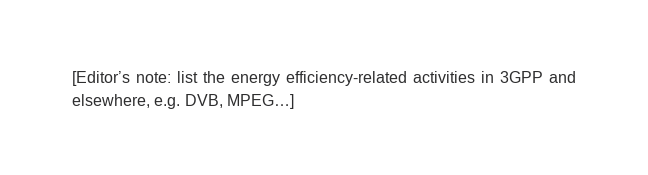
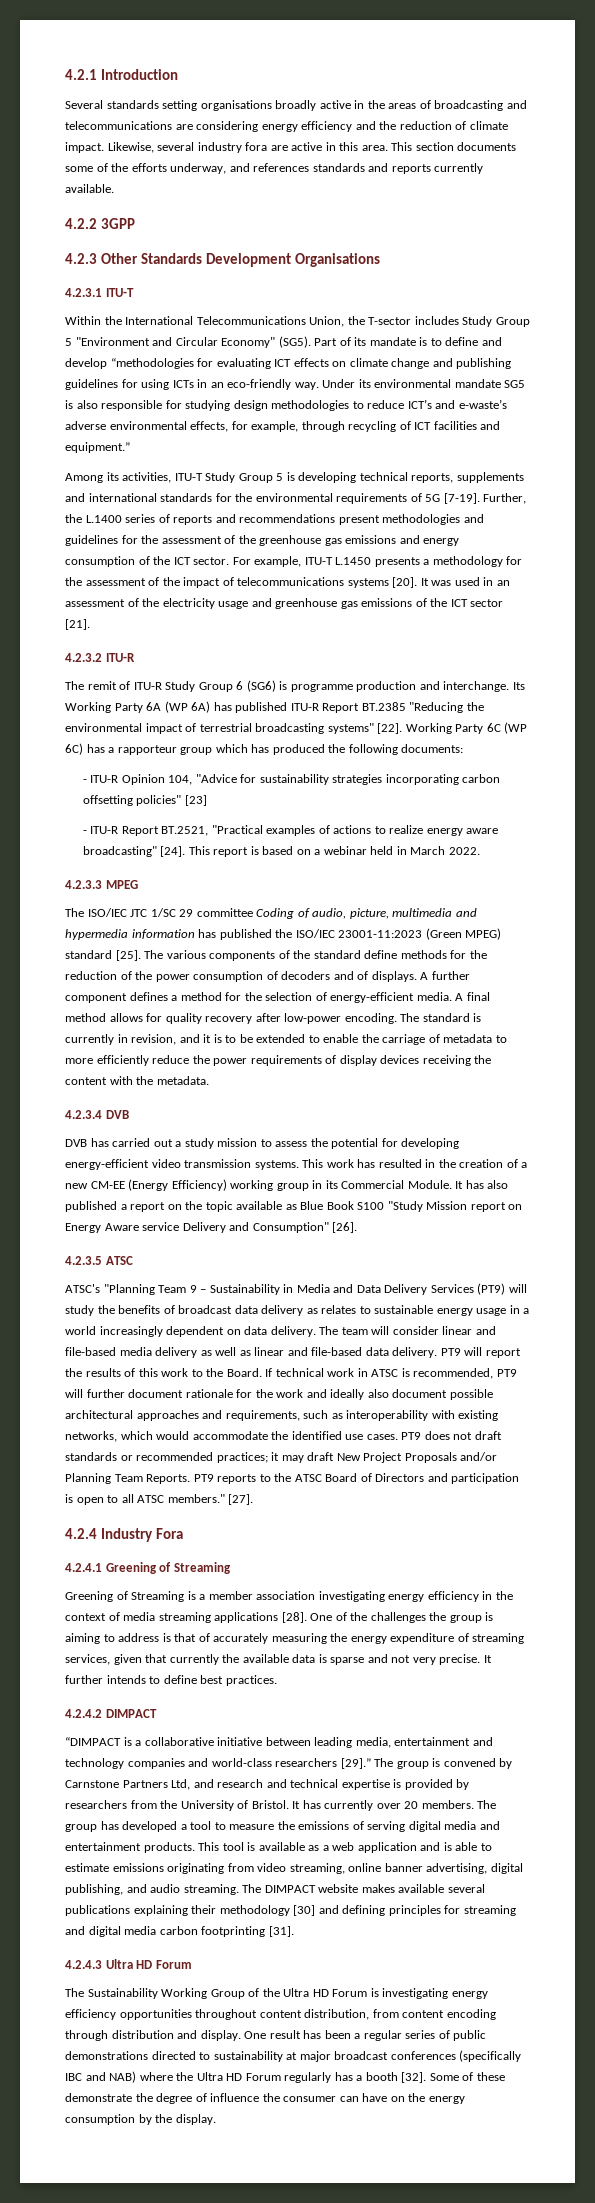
- [Editor’s note: list the energy efficiency-related activities in 3GPP and elsewhere, e.g. DVB, MPEG…]
+ 4.2.1 Introduction
+ Several standards setting organisations broadly active in the areas of broadcasting and telecommunications are considering energy efficiency and the reduction of climate impact. Likewise, several industry fora are active in this area. This section documents some of the efforts underway, and references standards and reports currently available.
+ 4.2.2 3GPP
+ 4.2.3 Other Standards Development Organisations
+ 4.2.3.1 ITU-T
+ Within the International Telecommunications Union, the T-sector includes Study Group 5 "Environment and Circular Economy" (SG5). Part of its mandate is to define and develop “methodologies for evaluating ICT effects on climate change and publishing guidelines for using ICTs in an eco-friendly way. Under its environmental mandate SG5 is also responsible for studying design methodologies to reduce ICT’s and e-waste’s adverse environmental effects, for example, through recycling of ICT facilities and equipment.”
+ Among its activities, ITU-T Study Group 5 is developing technical reports, supplements and international standards for the environmental requirements of 5G [7-19]. Further, the L.1400 series of reports and recommendations present methodologies and guidelines for the assessment of the greenhouse gas emissions and energy consumption of the ICT sector. For example, ITU-T L.1450 presents a methodology for the assessment of the impact of telecommunications systems [20]. It was used in an assessment of the electricity usage and greenhouse gas emissions of the ICT sector [21].
+ 4.2.3.2 ITU-R
+ The remit of ITU-R Study Group 6 (SG6) is programme production and interchange. Its Working Party 6A (WP 6A) has published ITU-R Report BT.2385 "Reducing the environmental impact of terrestrial broadcasting systems" [22]. Working Party 6C (WP 6C) has a rapporteur group which has produced the following documents:
+ - ITU-R Opinion 104, "Advice for sustainability strategies incorporating carbon offsetting policies" [23]
+ - ITU-R Report BT.2521, "Practical examples of actions to realize energy aware broadcasting" [24]. This report is based on a webinar held in March 2022.
+ 4.2.3.3 MPEG
+ The ISO/IEC JTC 1/SC 29 committee Coding of audio, picture, multimedia and hypermedia information has published the ISO/IEC 23001-11:2023 (Green MPEG) standard [25]. The various components of the standard define methods for the reduction of the power consumption of decoders and of displays. A further component defines a method for the selection of energy-efficient media. A final method allows for quality recovery after low-power encoding. The standard is currently in revision, and it is to be extended to enable the carriage of metadata to more efficiently reduce the power requirements of display devices receiving the content with the metadata.
+ 4.2.3.4 DVB
+ DVB has carried out a study mission to assess the potential for developing energy-efficient video transmission systems. This work has resulted in the creation of a new CM-EE (Energy Efficiency) working group in its Commercial Module. It has also published a report on the topic available as Blue Book S100 "Study Mission report on Energy Aware service Delivery and Consumption" [26].
+ 4.2.3.5 ATSC
+ ATSC's "Planning Team 9 – Sustainability in Media and Data Delivery Services (PT9) will study the benefits of broadcast data delivery as relates to sustainable energy usage in a world increasingly dependent on data delivery. The team will consider linear and file-based media delivery as well as linear and file-based data delivery. PT9 will report the results of this work to the Board. If technical work in ATSC is recommended, PT9 will further document rationale for the work and ideally also document possible architectural approaches and requirements, such as interoperability with existing networks, which would accommodate the identified use cases. PT9 does not draft standards or recommended practices; it may draft New Project Proposals and/or Planning Team Reports. PT9 reports to the ATSC Board of Directors and participation is open to all ATSC members." [27].
+ 4.2.4 Industry Fora
+ 4.2.4.1 Greening of Streaming
+ Greening of Streaming is a member association investigating energy efficiency in the context of media streaming applications [28]. One of the challenges the group is aiming to address is that of accurately measuring the energy expenditure of streaming services, given that currently the available data is sparse and not very precise. It further intends to define best practices.
+ 4.2.4.2 DIMPACT
+ “DIMPACT is a collaborative initiative between leading media, entertainment and technology companies and world-class researchers [29].” The group is convened by Carnstone Partners Ltd, and research and technical expertise is provided by researchers from the University of Bristol. It has currently over 20 members. The group has developed a tool to measure the emissions of serving digital media and entertainment products. This tool is available as a web application and is able to estimate emissions originating from video streaming, online banner advertising, digital publishing, and audio streaming. The DIMPACT website makes available several publications explaining their methodology [30] and defining principles for streaming and digital media carbon footprinting [31].
+ 4.2.4.3 Ultra HD Forum
+ The Sustainability Working Group of the Ultra HD Forum is investigating energy efficiency opportunities throughout content distribution, from content encoding through distribution and display. One result has been a regular series of public demonstrations directed to sustainability at major broadcast conferences (specifically IBC and NAB) where the Ultra HD Forum regularly has a booth [32]. Some of these demonstrate the degree of influence the consumer can have on the energy consumption by the display.

